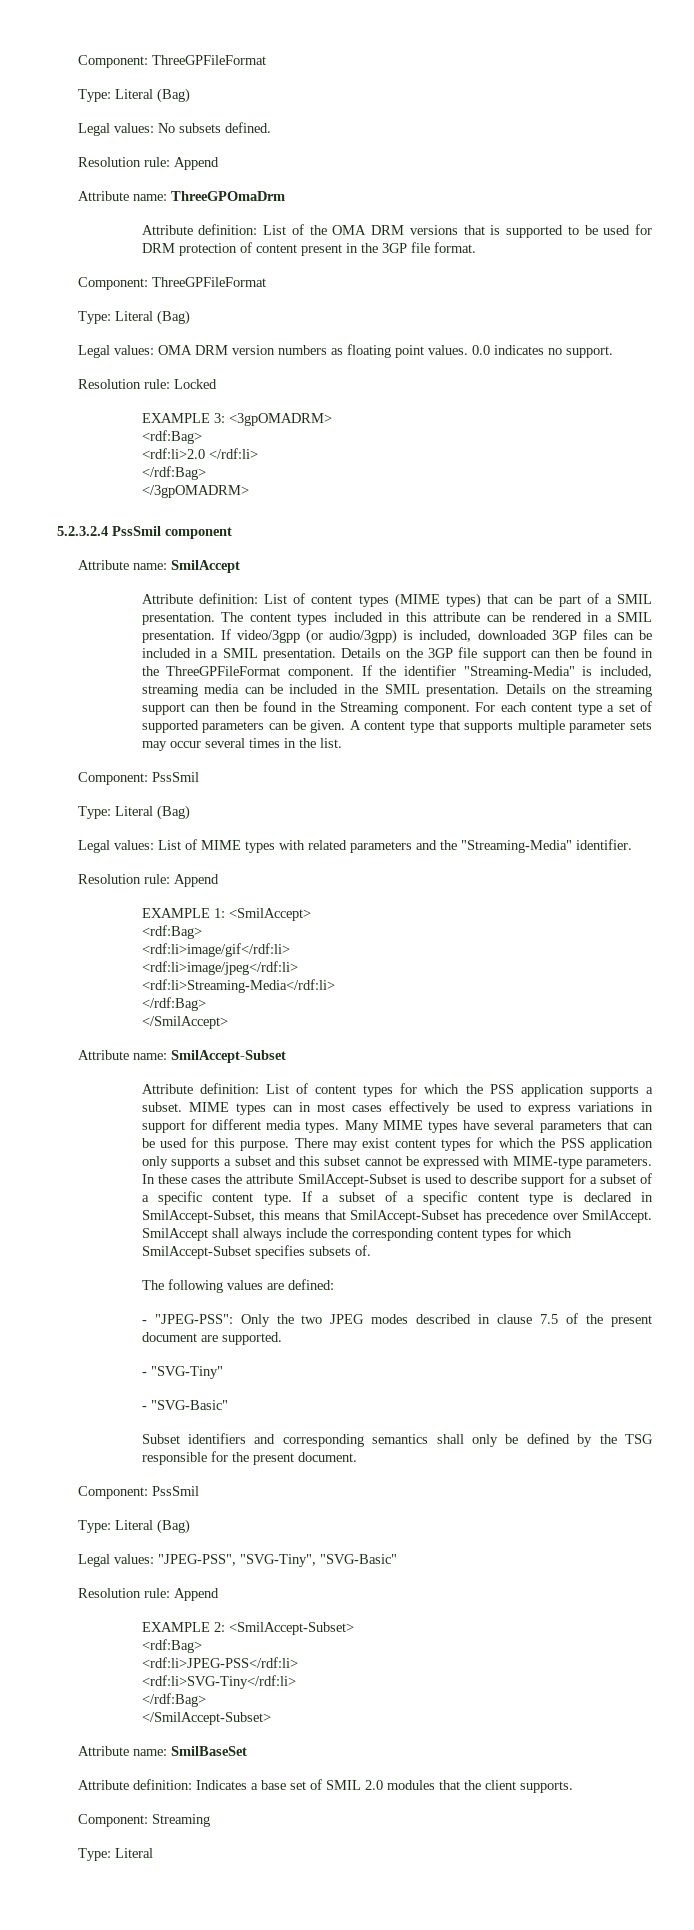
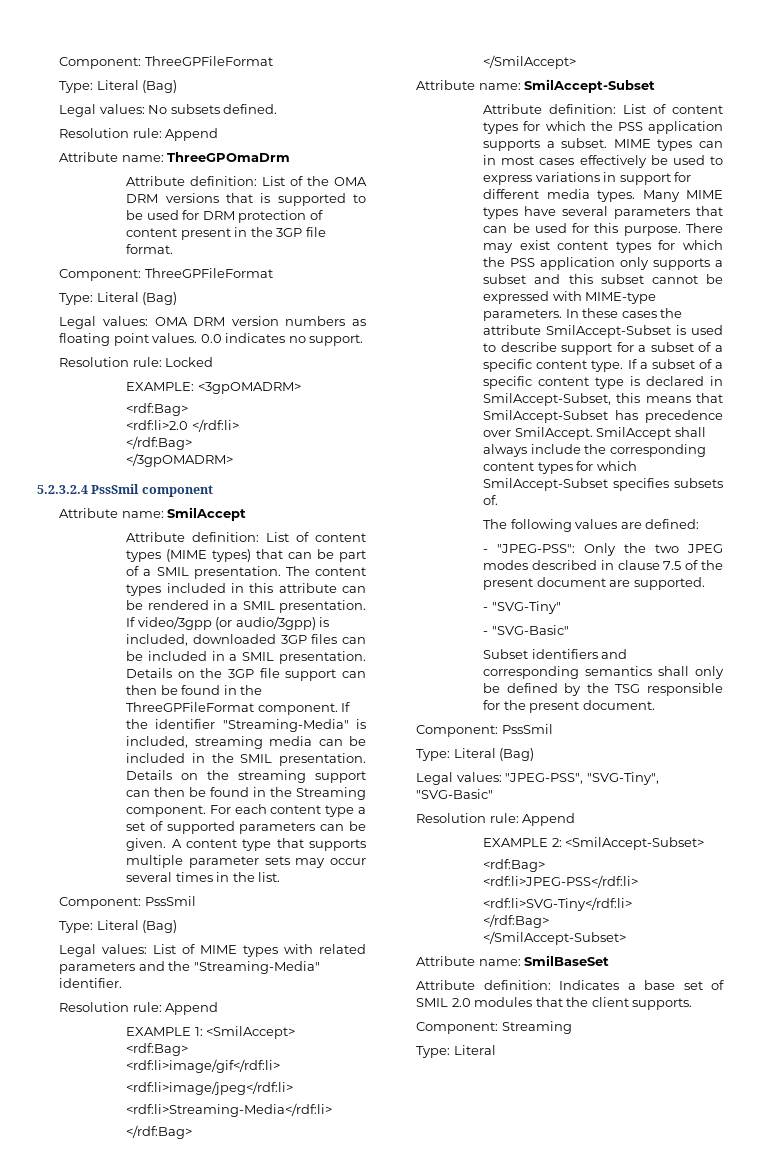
- EXAMPLE 3: <3gpOMADRM>
+ EXAMPLE: <3gpOMADRM>

